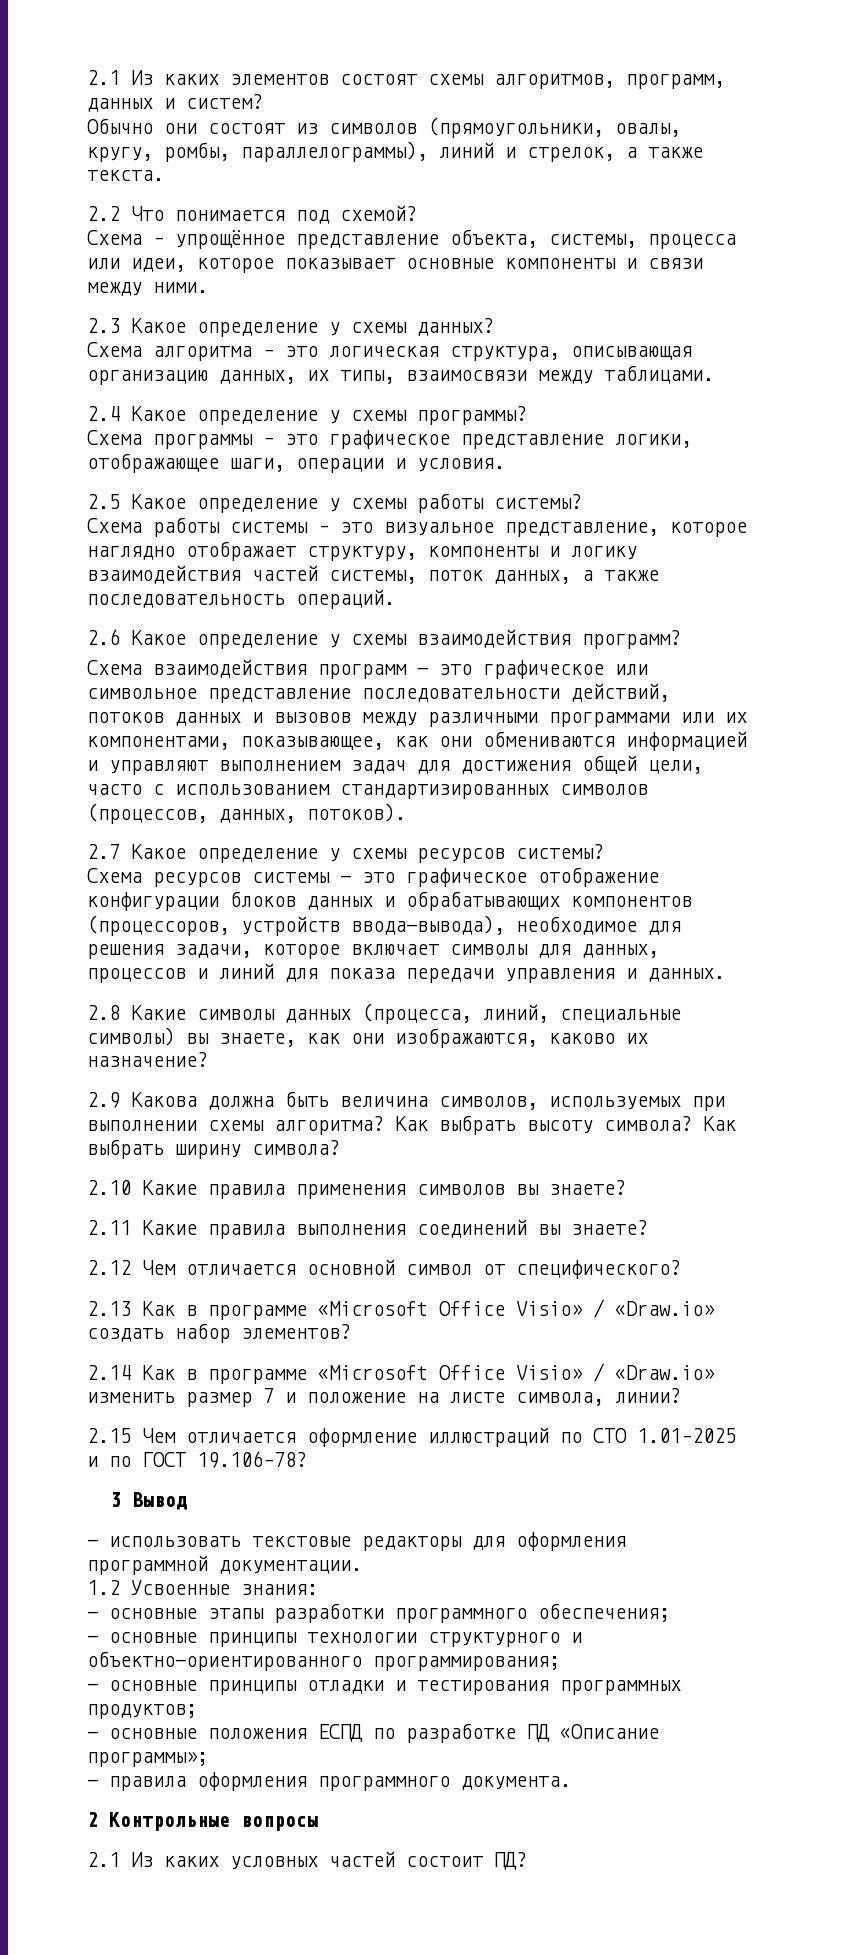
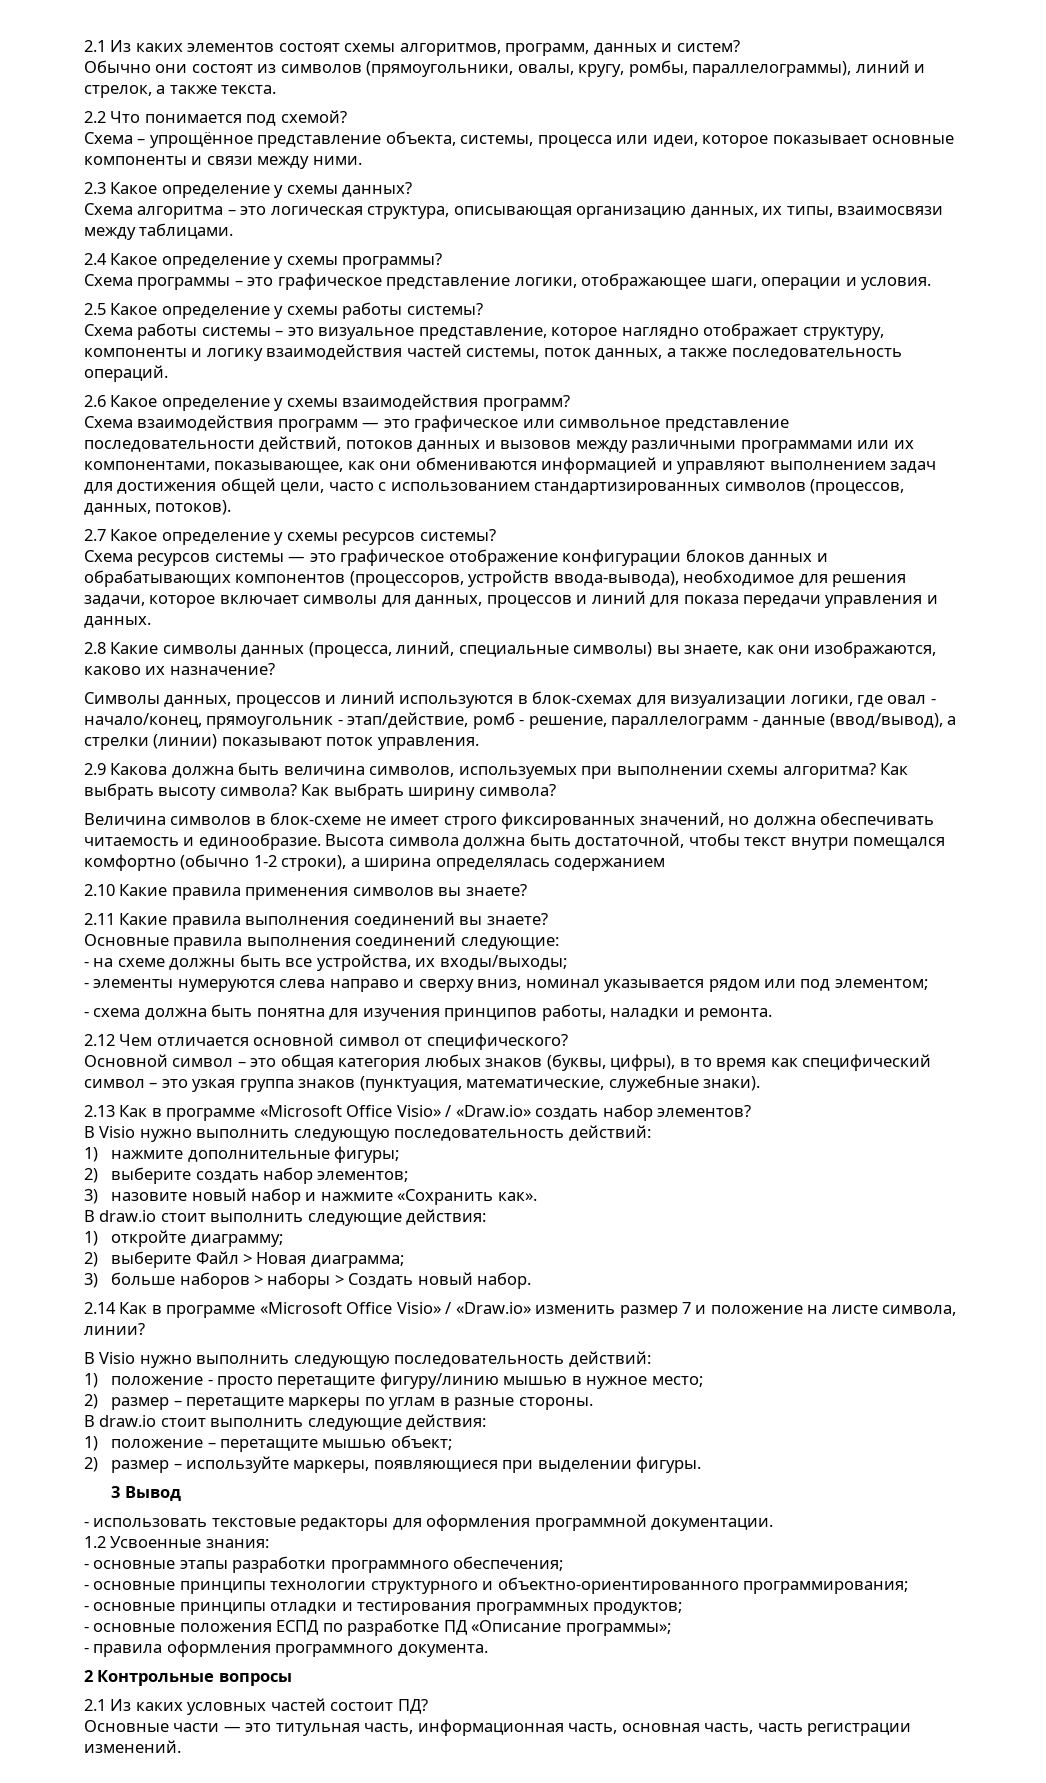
+ Символы данных, процессов и линий используются в блок-схемах для визуализации логики, где овал - начало/конец, прямоугольник - этап/действие, ромб - решение, параллелограмм - данные (ввод/вывод), а стрелки (линии) показывают поток управления.
+ Величина символов в блок-схеме не имеет строго фиксированных значений, но должна обеспечивать читаемость и единообразие. Высота символа должна быть достаточной, чтобы текст внутри помещался комфортно (обычно 1-2 строки), а ширина определялась содержанием
+ Основные правила выполнения соединений следующие:
+ - на схеме должны быть все устройства, их входы/выходы;
+ - элементы нумеруются слева направо и сверху вниз, номинал указывается рядом или под элементом;
+ - схема должна быть понятна для изучения принципов работы, наладки и ремонта.
+ Основной символ – это общая категория любых знаков (буквы, цифры), в то время как специфический символ – это узкая группа знаков (пунктуация, математические, служебные знаки).
  2.13 Как в программе «Microsoft Office Visio» / «Draw.io» создать набор элементов?
+ В Visio нужно выполнить следующую последовательность действий:
+ 1) нажмите дополнительные фигуры;
+ 2) выберите создать набор элементов;
+ 3) назовите новый набор и нажмите «Сохранить как».
+ В draw.io стоит выполнить следующие действия:
+ 1) откройте диаграмму;
+ 2) выберите Файл > Новая диаграмма;
+ 3) больше наборов > наборы > Создать новый набор.
  2.14 Как в программе «Microsoft Office Visio» / «Draw.io» изменить размер 7 и положение на листе символа, линии?
- 2.15 Чем отличается оформление иллюстраций по СТО 1.01–2025 и по ГОСТ 19.106–78?
+ В Visio нужно выполнить следующую последовательность действий:
+ 1) положение - просто перетащите фигуру/линию мышью в нужное место;
+ 2) размер – перетащите маркеры по углам в разные стороны.
+ В draw.io стоит выполнить следующие действия:
+ 1) положение – перетащите мышью объект;
+ 2) размер – используйте маркеры, появляющиеся при выделении фигуры.
+ Основные части — это титульная часть, информационная часть, основная часть, часть регистрации изменений.

